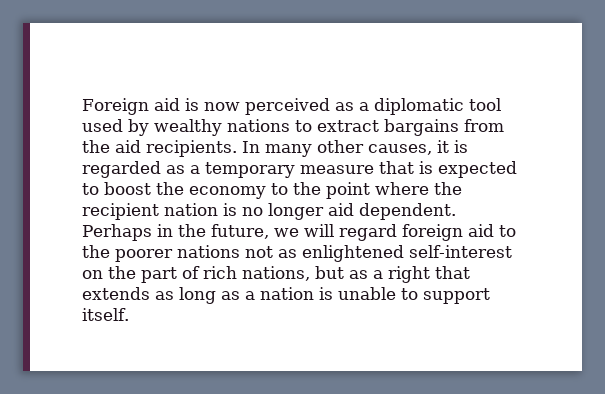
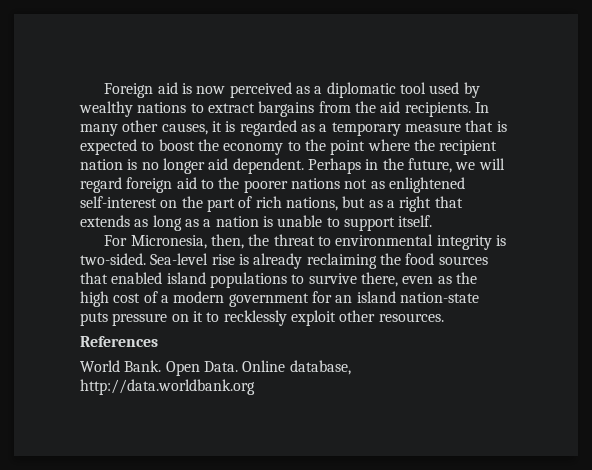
+ For Micronesia, then, the threat to environmental integrity is two-sided. Sea-level rise is already reclaiming the food sources that enabled island populations to survive there, even as the high cost of a modern government for an island nation-state puts pressure on it to recklessly exploit other resources.
+ References
+ World Bank. Open Data. Online database, http://data.worldbank.org

